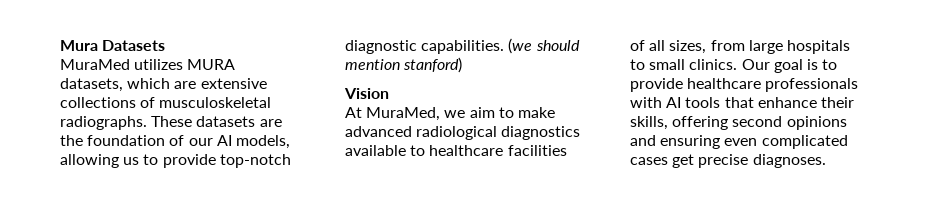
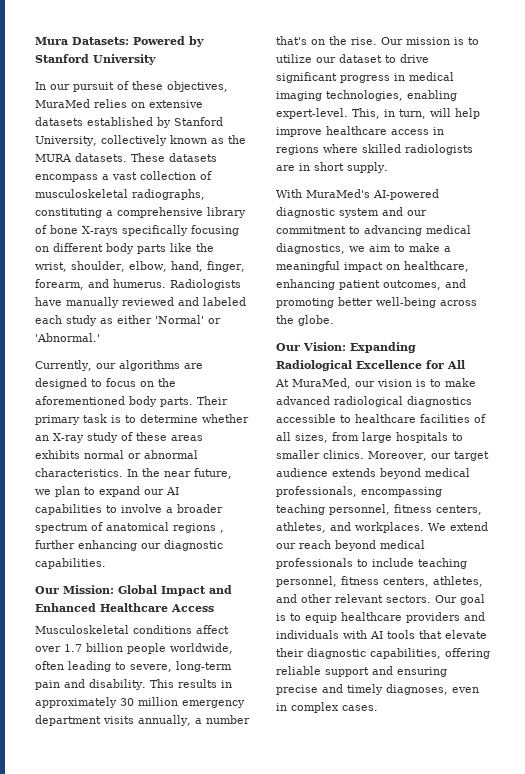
- Mura Datasets
- MuraMed utilizes MURA datasets, which are extensive collections of musculoskeletal radiographs. These datasets are the foundation of our AI models, allowing us to provide top-notch diagnostic capabilities. (we should mention stanford)
- Vision
+ Mura Datasets: Powered by Stanford University
+ In our pursuit of these objectives, MuraMed relies on extensive datasets established by Stanford University, collectively known as the MURA datasets. These datasets encompass a vast collection of musculoskeletal radiographs, constituting a comprehensive library of bone X-rays specifically focusing on different body parts like the wrist, shoulder, elbow, hand, finger, forearm, and humerus. Radiologists have manually reviewed and labeled each study as either 'Normal' or 'Abnormal.'
+ Currently, our algorithms are designed to focus on the aforementioned body parts. Their primary task is to determine whether an X-ray study of these areas exhibits normal or abnormal characteristics. In the near future, we plan to expand our AI capabilities to involve a broader spectrum of anatomical regions , further enhancing our diagnostic capabilities.
+ Our Μission: Global Impact and Enhanced Healthcare Access
+ Musculoskeletal conditions affect over 1.7 billion people worldwide, often leading to severe, long-term pain and disability. This results in approximately 30 million emergency department visits annually, a number that's on the rise. Our mission is to utilize our dataset to drive significant progress in medical imaging technologies, enabling expert-level. This, in turn, will help improve healthcare access in regions where skilled radiologists are in short supply.
+ With MuraMed's AI-powered diagnostic system and our commitment to advancing medical diagnostics, we aim to make a meaningful impact on healthcare, enhancing patient outcomes, and promoting better well-being across the globe.
+ Our Vision: Expanding Radiological Excellence for All
- At MuraMed, we aim to make advanced radiological diagnostics available to healthcare facilities of all sizes, from large hospitals to small clinics. Our goal is to provide healthcare professionals with AI tools that enhance their skills, offering second opinions and ensuring even complicated cases get precise diagnoses.
+ At MuraMed, our vision is to make advanced radiological diagnostics accessible to healthcare facilities of all sizes, from large hospitals to smaller clinics. Moreover, our target audience extends beyond medical professionals, encompassing teaching personnel, fitness centers, athletes, and workplaces. We extend our reach beyond medical professionals to include teaching personnel, fitness centers, athletes, and other relevant sectors. Our goal is to equip healthcare providers and individuals with AI tools that elevate their diagnostic capabilities, offering reliable support and ensuring precise and timely diagnoses, even in complex cases.

